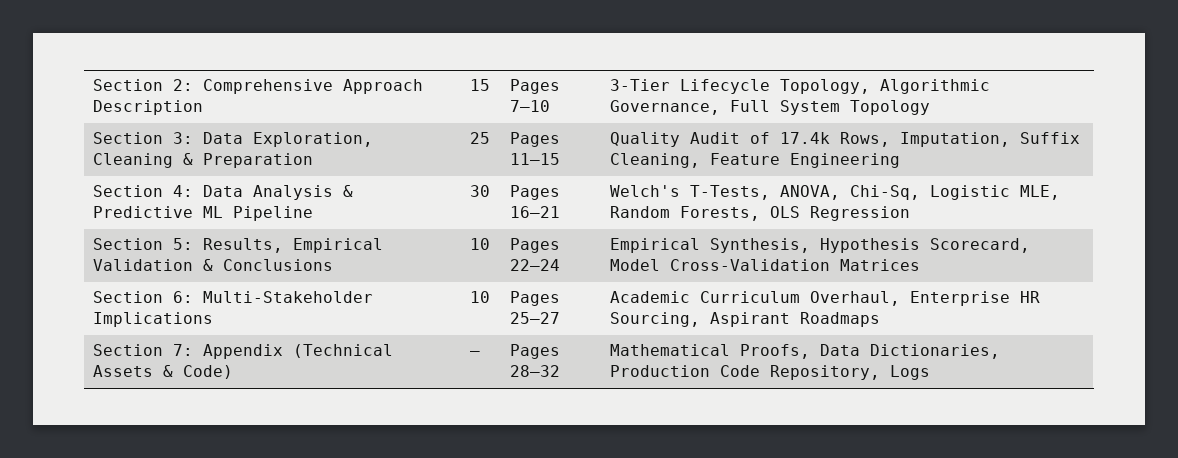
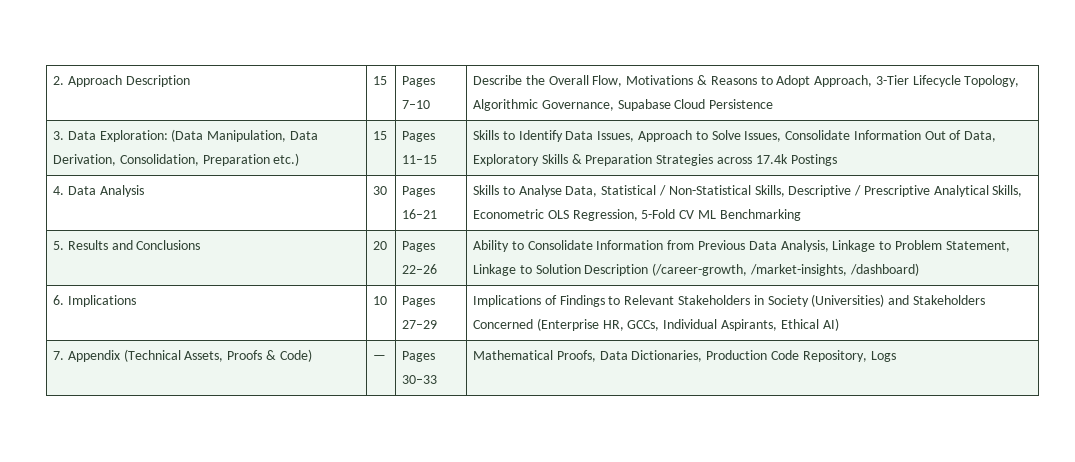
- Section 2: Comprehensive Approach Description | 15 | Pages 7–10 | 3-Tier Lifecycle Topology, Algorithmic Governance, Full System Topology
- Section 3: Data Exploration, Cleaning & Preparation | 25 | Pages 11–15 | Quality Audit of 17.4k Rows, Imputation, Suffix Cleaning, Feature Engineering
- Section 4: Data Analysis & Predictive ML Pipeline | 30 | Pages 16–21 | Welch's T-Tests, ANOVA, Chi-Sq, Logistic MLE, Random Forests, OLS Regression
- Section 5: Results, Empirical Validation & Conclusions | 10 | Pages 22–24 | Empirical Synthesis, Hypothesis Scorecard, Model Cross-Validation Matrices
- Section 6: Multi-Stakeholder Implications | 10 | Pages 25–27 | Academic Curriculum Overhaul, Enterprise HR Sourcing, Aspirant Roadmaps
- Section 7: Appendix (Technical Assets & Code) | — | Pages 28–32 | Mathematical Proofs, Data Dictionaries, Production Code Repository, Logs
+ 2. Approach Description | 15 | Pages 7–10 | Describe the Overall Flow, Motivations & Reasons to Adopt Approach, 3-Tier Lifecycle Topology, Algorithmic Governance, Supabase Cloud Persistence
+ 3. Data Exploration: (Data Manipulation, Data Derivation, Consolidation, Preparation etc.) | 15 | Pages 11–15 | Skills to Identify Data Issues, Approach to Solve Issues, Consolidate Information Out of Data, Exploratory Skills & Preparation Strategies across 17.4k Postings
+ 4. Data Analysis | 30 | Pages 16–21 | Skills to Analyse Data, Statistical / Non-Statistical Skills, Descriptive / Prescriptive Analytical Skills, Econometric OLS Regression, 5-Fold CV ML Benchmarking
+ 5. Results and Conclusions | 20 | Pages 22–26 | Ability to Consolidate Information from Previous Data Analysis, Linkage to Problem Statement, Linkage to Solution Description (/career-growth, /market-insights, /dashboard)
+ 6. Implications | 10 | Pages 27–29 | Implications of Findings to Relevant Stakeholders in Society (Universities) and Stakeholders Concerned (Enterprise HR, GCCs, Individual Aspirants, Ethical AI)
+ 7. Appendix (Technical Assets, Proofs & Code) | — | Pages 30–33 | Mathematical Proofs, Data Dictionaries, Production Code Repository, Logs

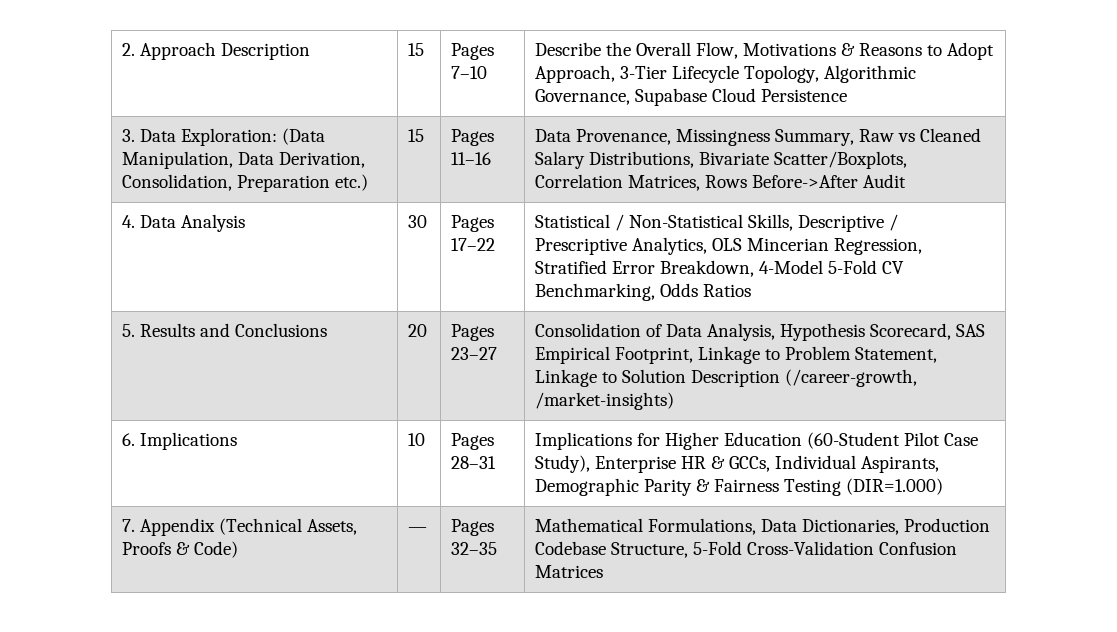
- 3. Data Exploration: (Data Manipulation, Data Derivation, Consolidation, Preparation etc.) | 15 | Pages 11–15 | Skills to Identify Data Issues, Approach to Solve Issues, Consolidate Information Out of Data, Exploratory Skills & Preparation Strategies across 17.4k Postings
+ 3. Data Exploration: (Data Manipulation, Data Derivation, Consolidation, Preparation etc.) | 15 | Pages 11–16 | Data Provenance, Missingness Summary, Raw vs Cleaned Salary Distributions, Bivariate Scatter/Boxplots, Correlation Matrices, Rows Before->After Audit
- 4. Data Analysis | 30 | Pages 16–21 | Skills to Analyse Data, Statistical / Non-Statistical Skills, Descriptive / Prescriptive Analytical Skills, Econometric OLS Regression, 5-Fold CV ML Benchmarking
+ 4. Data Analysis | 30 | Pages 17–22 | Statistical / Non-Statistical Skills, Descriptive / Prescriptive Analytics, OLS Mincerian Regression, Stratified Error Breakdown, 4-Model 5-Fold CV Benchmarking, Odds Ratios
- 5. Results and Conclusions | 20 | Pages 22–26 | Ability to Consolidate Information from Previous Data Analysis, Linkage to Problem Statement, Linkage to Solution Description (/career-growth, /market-insights, /dashboard)
+ 5. Results and Conclusions | 20 | Pages 23–27 | Consolidation of Data Analysis, Hypothesis Scorecard, SAS Empirical Footprint, Linkage to Problem Statement, Linkage to Solution Description (/career-growth, /market-insights)
- 6. Implications | 10 | Pages 27–29 | Implications of Findings to Relevant Stakeholders in Society (Universities) and Stakeholders Concerned (Enterprise HR, GCCs, Individual Aspirants, Ethical AI)
+ 6. Implications | 10 | Pages 28–31 | Implications for Higher Education (60-Student Pilot Case Study), Enterprise HR & GCCs, Individual Aspirants, Demographic Parity & Fairness Testing (DIR=1.000)
- 7. Appendix (Technical Assets, Proofs & Code) | — | Pages 30–33 | Mathematical Proofs, Data Dictionaries, Production Code Repository, Logs
+ 7. Appendix (Technical Assets, Proofs & Code) | — | Pages 32–35 | Mathematical Formulations, Data Dictionaries, Production Codebase Structure, 5-Fold Cross-Validation Confusion Matrices

